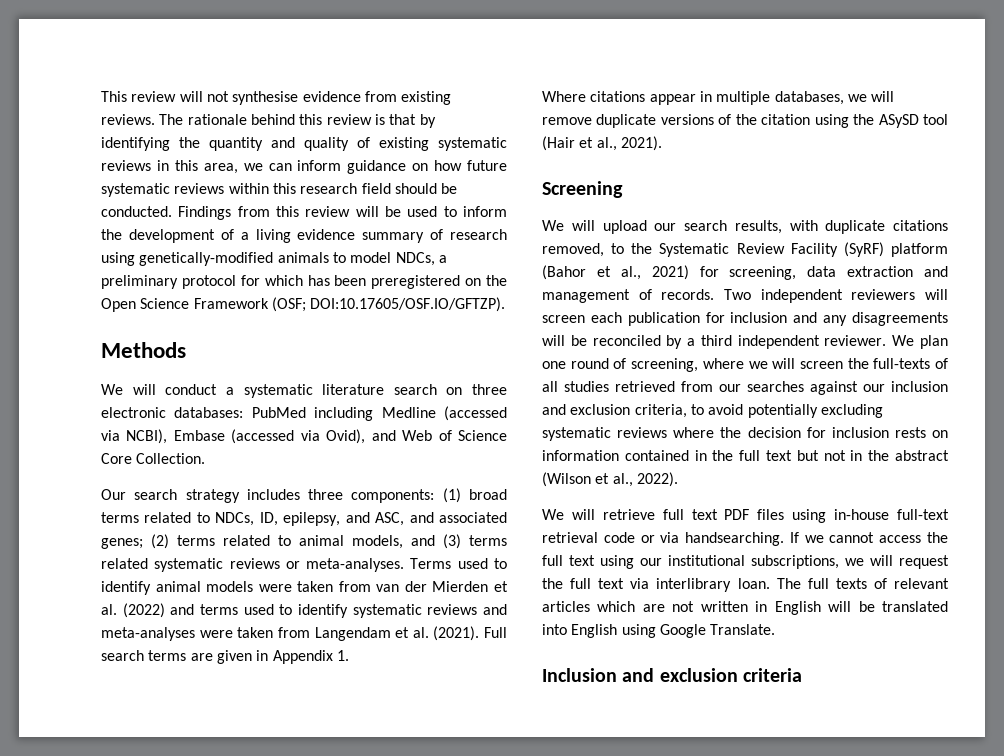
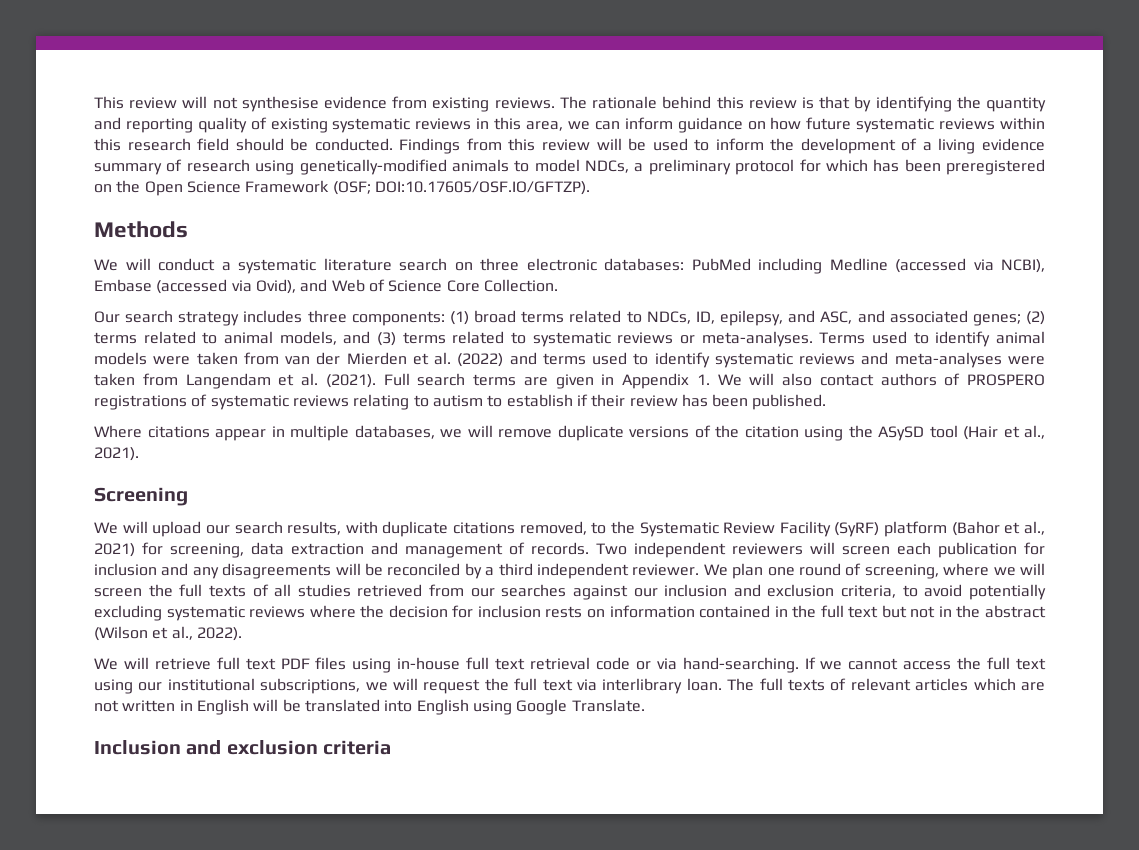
- The rationale behind this review is that by identifying the quantity and quality of existing systematic reviews in this area, we can inform guidance on how future systematic reviews within this research field should be conducted.
+ The rationale behind this review is that by identifying the quantity and reporting quality of existing systematic reviews in this area, we can inform guidance on how future systematic reviews within this research field should be conducted.
- Our search strategy includes three components: (1) broad terms related to NDCs, ID, epilepsy, and ASC, and associated genes; (2) terms related to animal models, and (3) terms related systematic reviews or meta-analyses.
+ Our search strategy includes three components: (1) broad terms related to NDCs, ID, epilepsy, and ASC, and associated genes; (2) terms related to animal models, and (3) terms related to systematic reviews or meta-analyses.
- Full search terms are given in Appendix 1.
+ Full search terms are given in Appendix 1. We will also contact authors of PROSPERO registrations of systematic reviews relating to autism to establish if their review has been published.
- We plan one round of screening, where we will screen the full-texts of all studies retrieved from our searches against our inclusion and exclusion criteria, to avoid potentially excluding systematic reviews where the decision for inclusion rests on information contained in the full text but not in the abstract (Wilson et al., 2022).
+ We plan one round of screening, where we will screen the full texts of all studies retrieved from our searches against our inclusion and exclusion criteria, to avoid potentially excluding systematic reviews where the decision for inclusion rests on information contained in the full text but not in the abstract (Wilson et al., 2022).
- We will retrieve full text PDF files using in-house full-text retrieval code or via handsearching.
+ We will retrieve full text PDF files using in-house full text retrieval code or via hand-searching.

